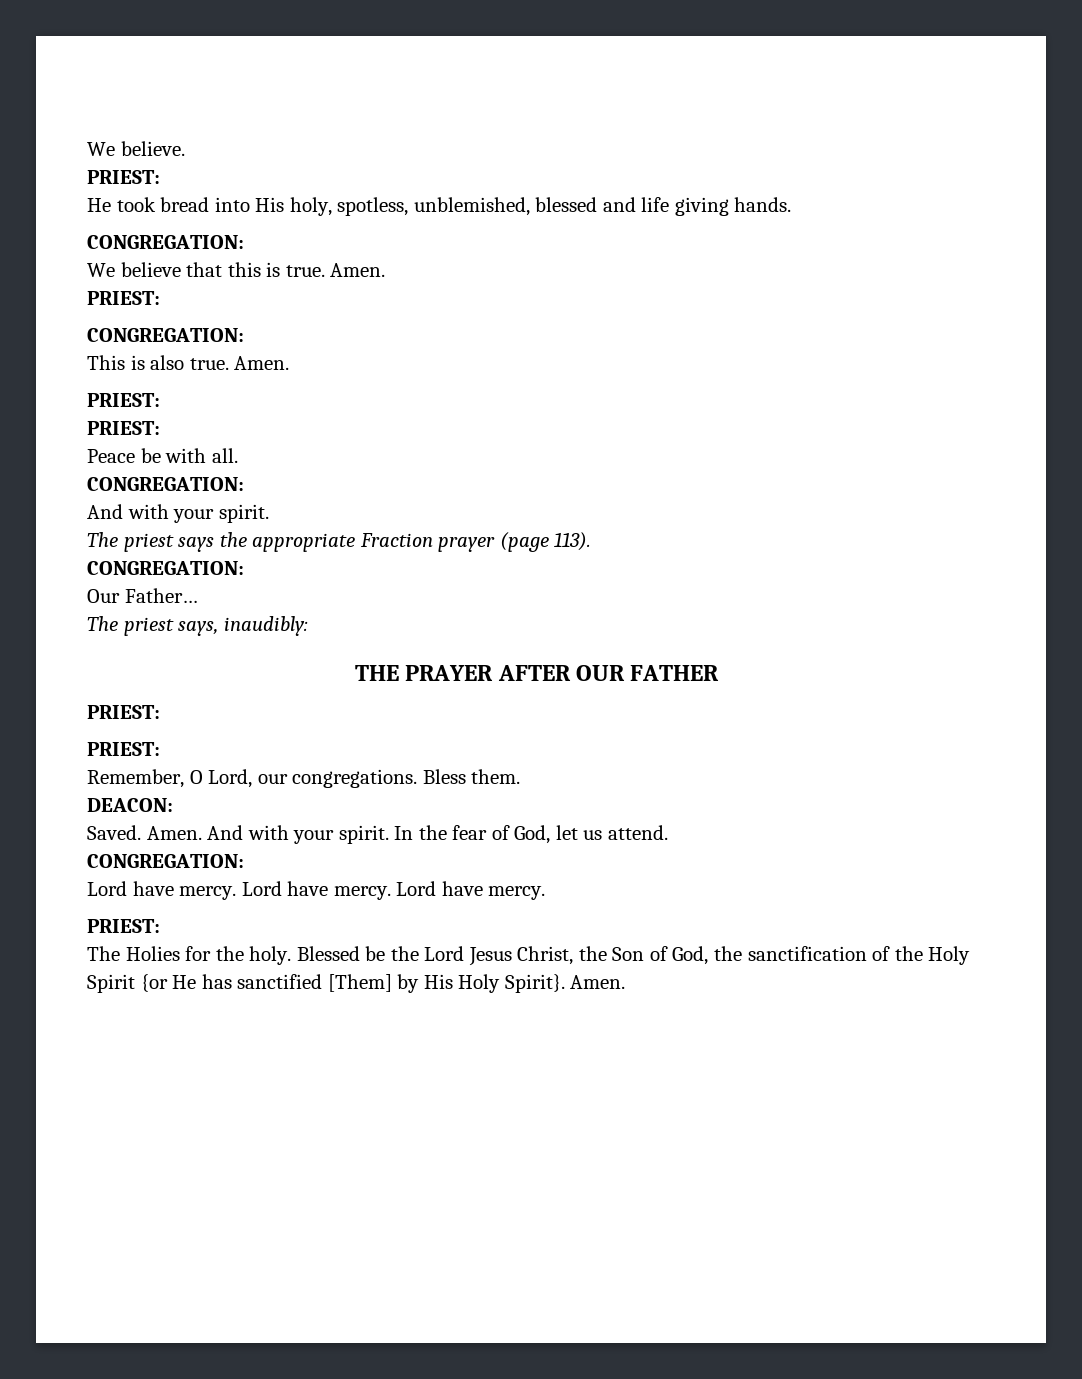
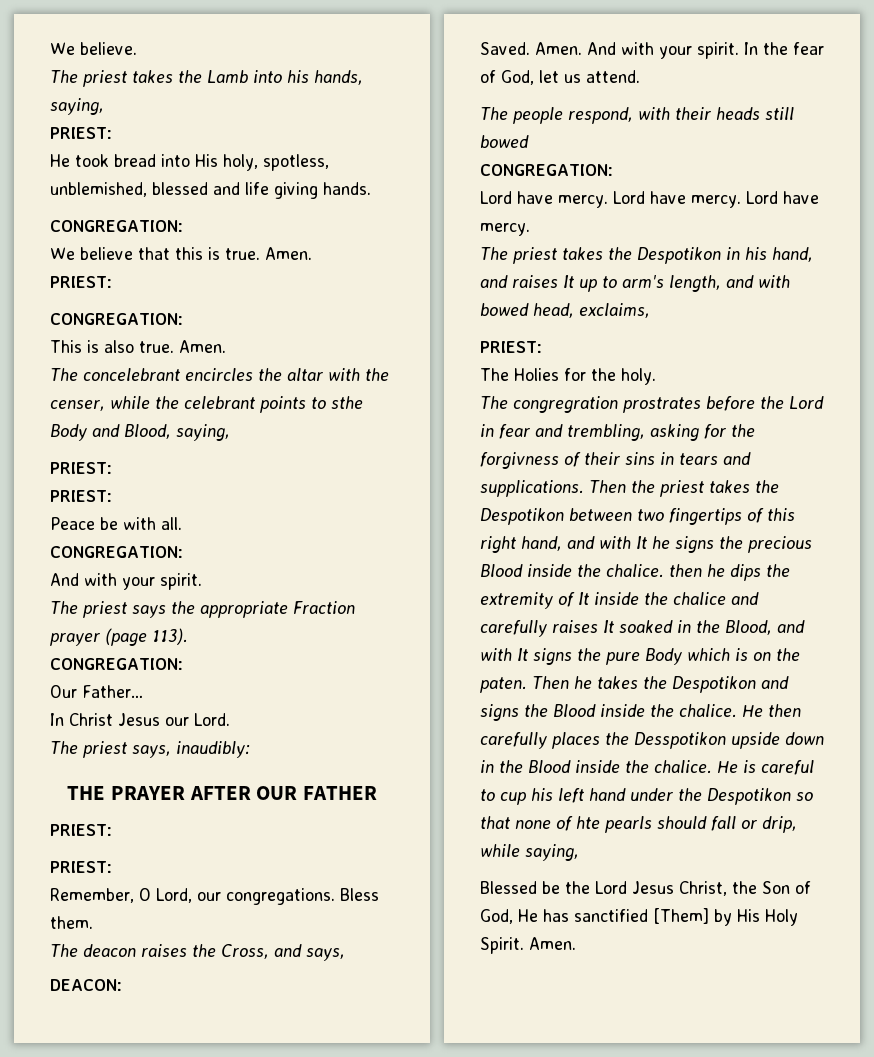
+ The priest takes the Lamb into his hands, saying,
+ The concelebrant encircles the altar with the censer, while the celebrant points to sthe Body and Blood, saying,
+ In Christ Jesus our Lord.
+ The deacon raises the Cross, and says,
+ The people respond, with their heads still bowed
+ The priest takes the Despotikon in his hand, and raises It up to arm's length, and with bowed head, exclaims,
- The Holies for the holy. Blessed be the Lord Jesus Christ, the Son of God, the sanctification of the Holy Spirit {or He has sanctified [Them] by His Holy Spirit}.
+ The Holies for the holy.
+ The congregration prostrates before the Lord in fear and trembling, asking for the forgivness of their sins in tears and supplications. Then the priest takes the Despotikon between two fingertips of this right hand, and with It he signs the precious Blood inside the chalice. then he dips the extremity of It inside the chalice and carefully raises It soaked in the Blood, and with It signs the pure Body which is on the paten. Then he takes the Despotikon and signs the Blood inside the chalice. He then carefully places the Desspotikon upside down in the Blood inside the chalice. He is careful to cup his left hand under the Despotikon so that none of hte pearls should fall or drip, while saying,
+ Blessed be the Lord Jesus Christ, the Son of God, He has sanctified [Them] by His Holy Spirit.

